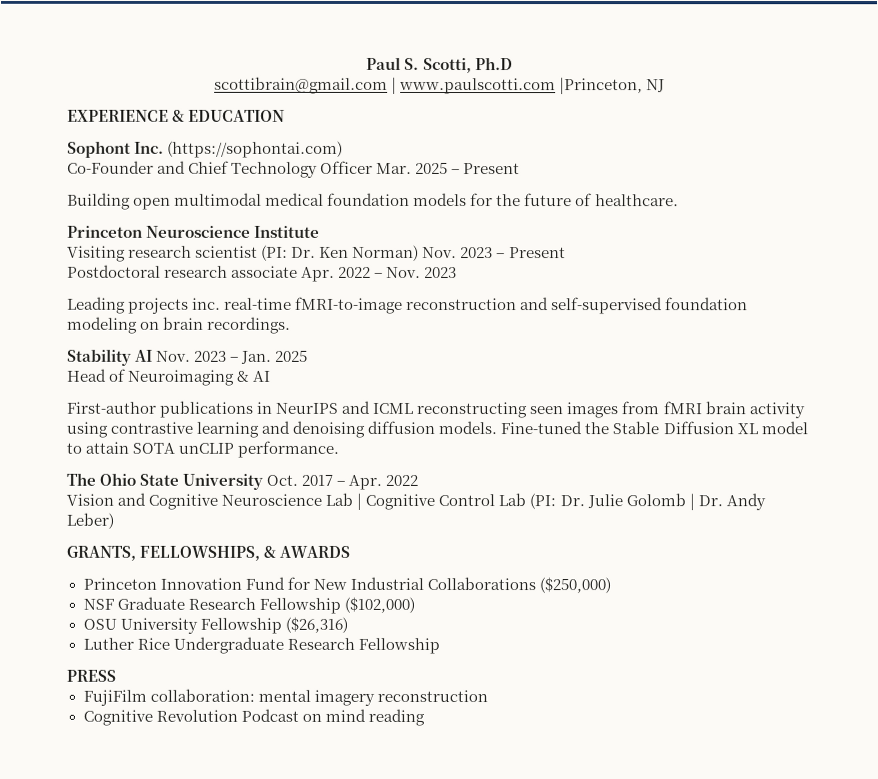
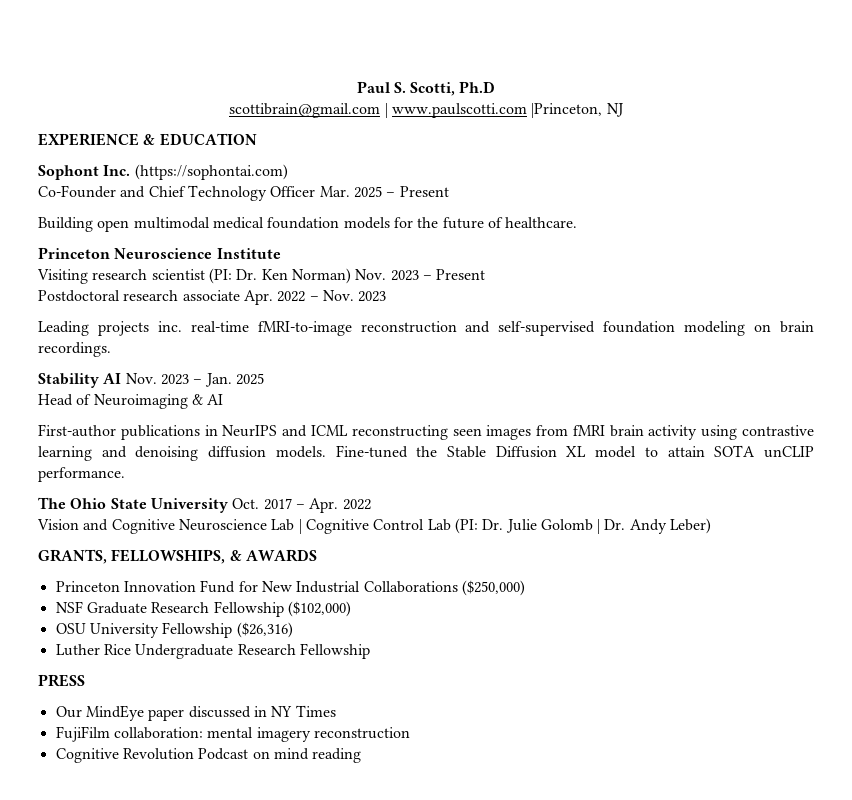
+ Our MindEye paper discussed in NY Times

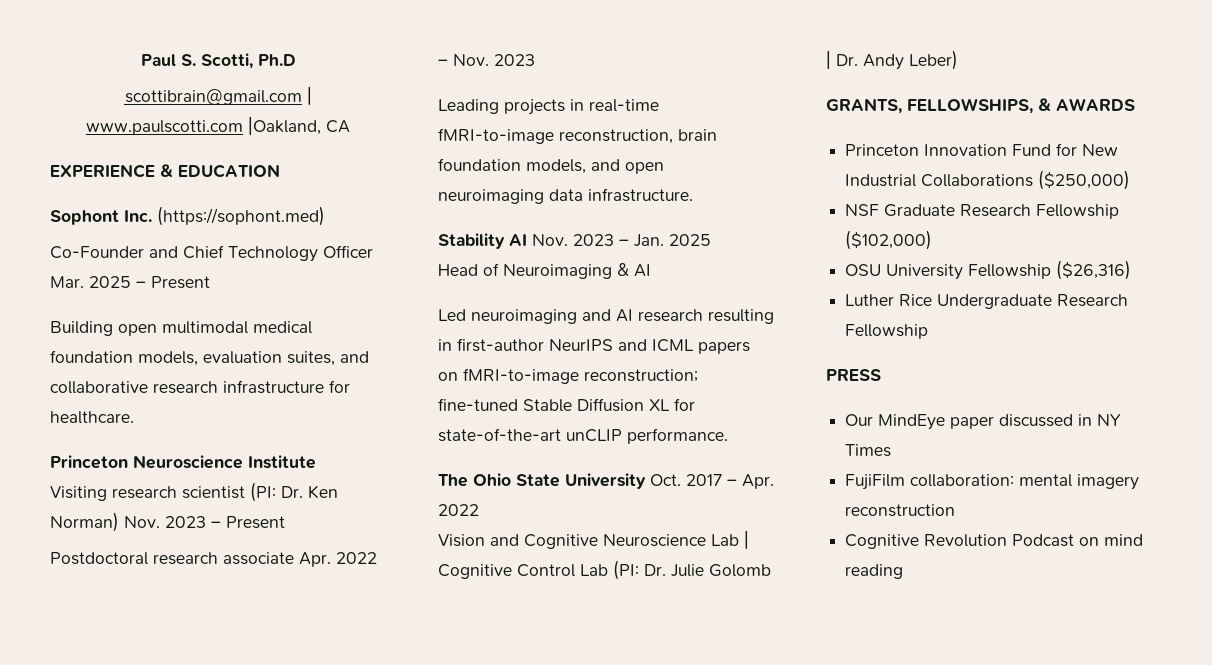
- scottibrain@gmail.com | www.paulscotti.com |Princeton, NJ
+ scottibrain@gmail.com | www.paulscotti.com |Oakland, CA
- Sophont Inc. (https://sophontai.com)
+ Sophont Inc. (https://sophont.med)
- Building open multimodal medical foundation models for the future of healthcare.
+ Building open multimodal medical foundation models, evaluation suites, and collaborative research infrastructure for healthcare.
- Leading projects inc. real-time fMRI-to-image reconstruction and self-supervised foundation modeling on brain recordings.
+ Leading projects in real-time fMRI-to-image reconstruction, brain foundation models, and open neuroimaging data infrastructure.
- First-author publications in NeurIPS and ICML reconstructing seen images from fMRI brain activity using contrastive learning and denoising diffusion models. Fine-tuned the Stable Diffusion XL model to attain SOTA unCLIP performance.
+ Led neuroimaging and AI research resulting in first-author NeurIPS and ICML papers on fMRI-to-image reconstruction; fine-tuned Stable Diffusion XL for state-of-the-art unCLIP performance.

